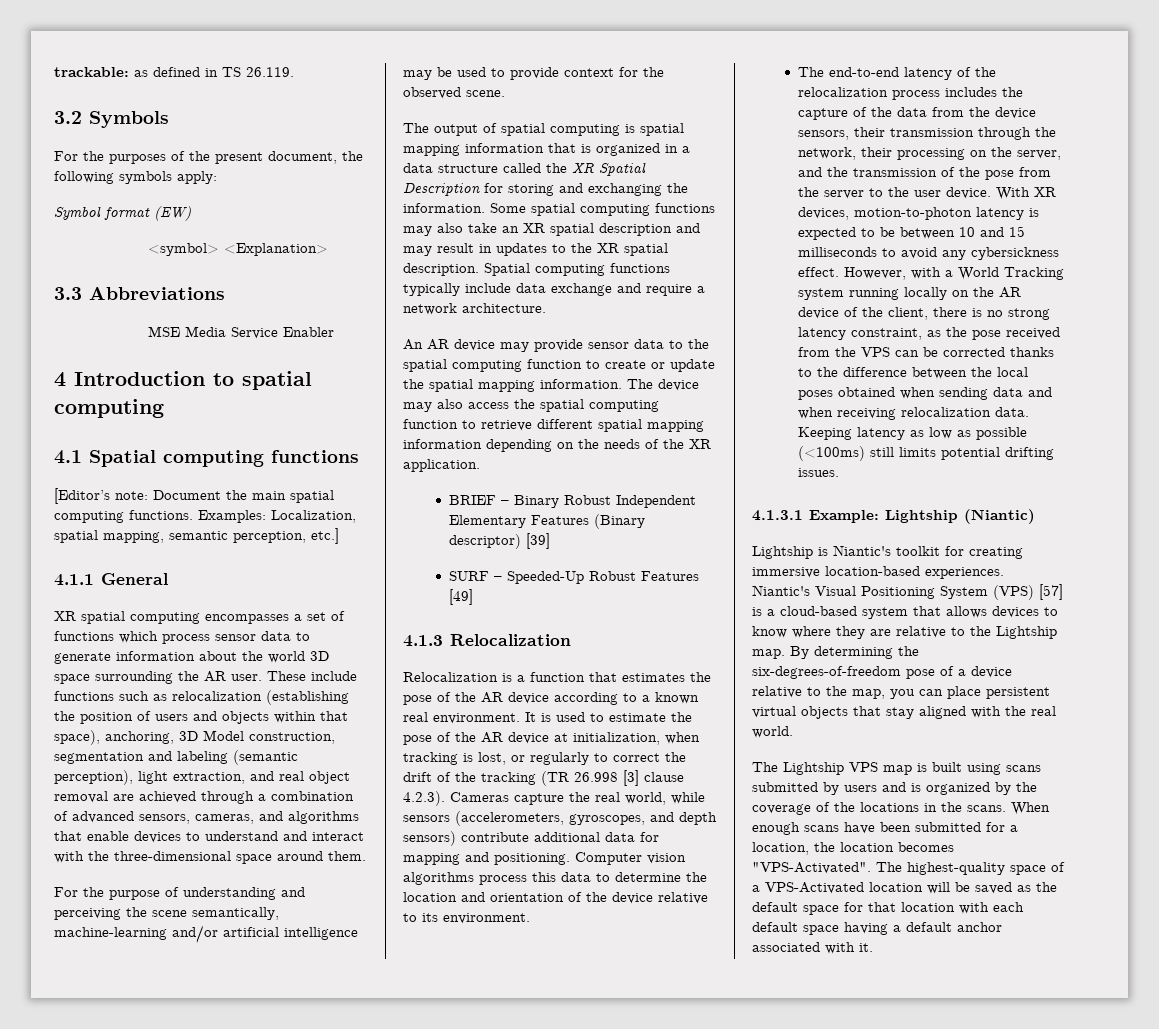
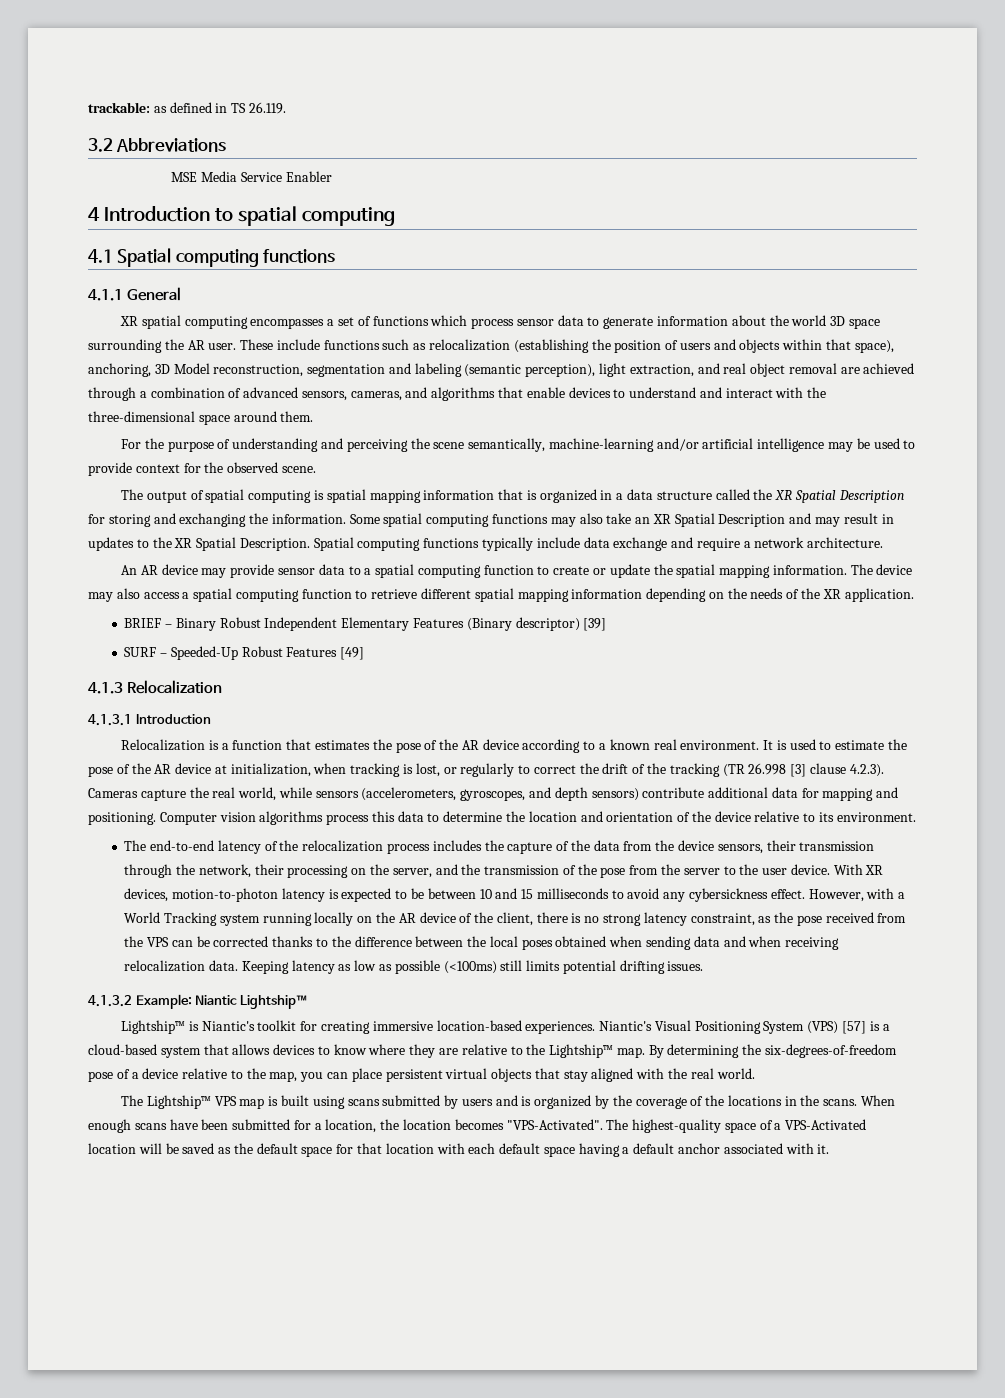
- 3.2 Symbols
- For the purposes of the present document, the following symbols apply:
- Symbol format (EW)
- <symbol> <Explanation>
- 3.3 Abbreviations
+ 3.2 Abbreviations
- [Editor’s note: Document the main spatial computing functions. Examples: Localization, spatial mapping, semantic perception, etc.]
- These include functions such as relocalization (establishing the position of users and objects within that space), anchoring, 3D Model construction, segmentation and labeling (semantic perception), light extraction, and real object removal are achieved through a combination of advanced sensors, cameras, and algorithms that enable devices to understand and interact with the three-dimensional space around them.
+ These include functions such as relocalization (establishing the position of users and objects within that space), anchoring, 3D Model reconstruction, segmentation and labeling (semantic perception), light extraction, and real object removal are achieved through a combination of advanced sensors, cameras, and algorithms that enable devices to understand and interact with the three-dimensional space around them.
- Some spatial computing functions may also take an XR spatial description and may result in updates to the XR spatial description.
+ Some spatial computing functions may also take an XR Spatial Description and may result in updates to the XR Spatial Description.
- An AR device may provide sensor data to the spatial computing function to create or update the spatial mapping information.
+ An AR device may provide sensor data to a spatial computing function to create or update the spatial mapping information.
- The device may also access the spatial computing function to retrieve different spatial mapping information depending on the needs of the XR application.
+ The device may also access a spatial computing function to retrieve different spatial mapping information depending on the needs of the XR application.
+ 4.1.3.1 Introduction
- 4.1.3.1 Example: Lightship (Niantic)
- Lightship is Niantic's toolkit for creating immersive location-based experiences.
+ 4.1.3.2 Example: Niantic Lightship™
+ Lightship™ is Niantic's toolkit for creating immersive location-based experiences.
- Niantic's Visual Positioning System (VPS) [57] is a cloud-based system that allows devices to know where they are relative to the Lightship map.
+ Niantic's Visual Positioning System (VPS) [57] is a cloud-based system that allows devices to know where they are relative to the Lightship™ map.
- The Lightship VPS map is built using scans submitted by users and is organized by the coverage of the locations in the scans.
+ The Lightship™ VPS map is built using scans submitted by users and is organized by the coverage of the locations in the scans.

